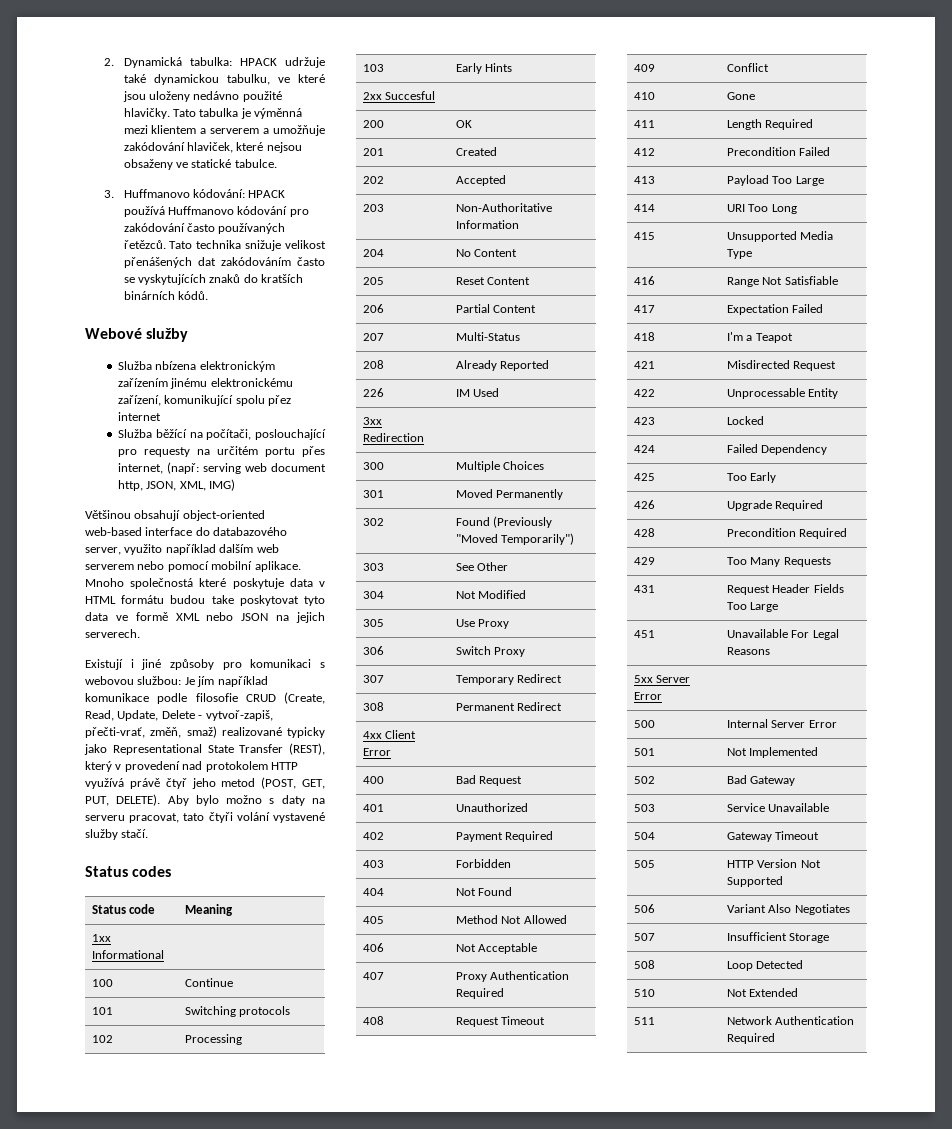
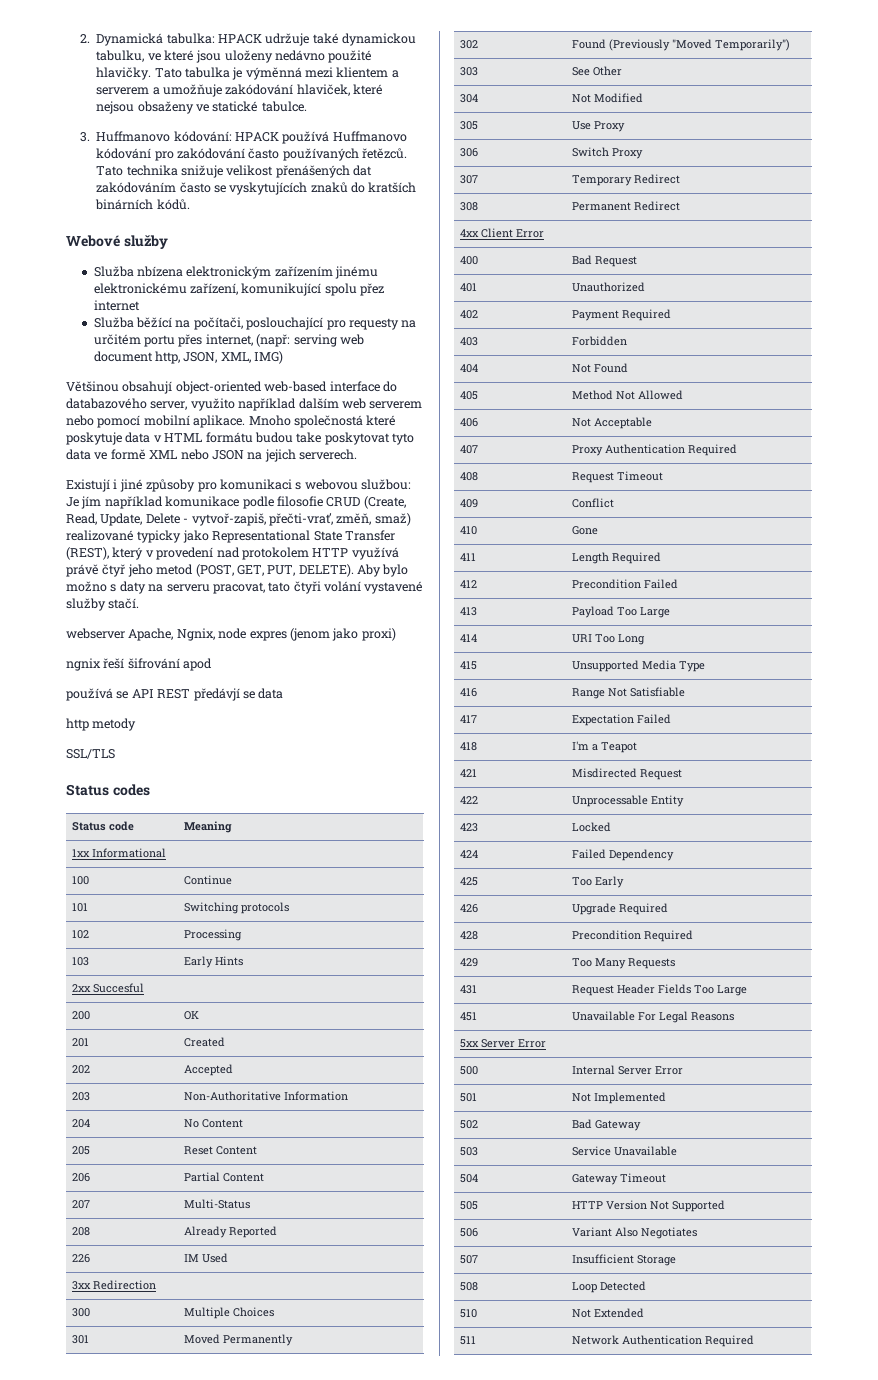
+ webserver Apache, Ngnix, node expres (jenom jako proxi)
+ ngnix řeší šifrování apod
+ používá se API REST předávjí se data
+ http metody
+ SSL/TLS

